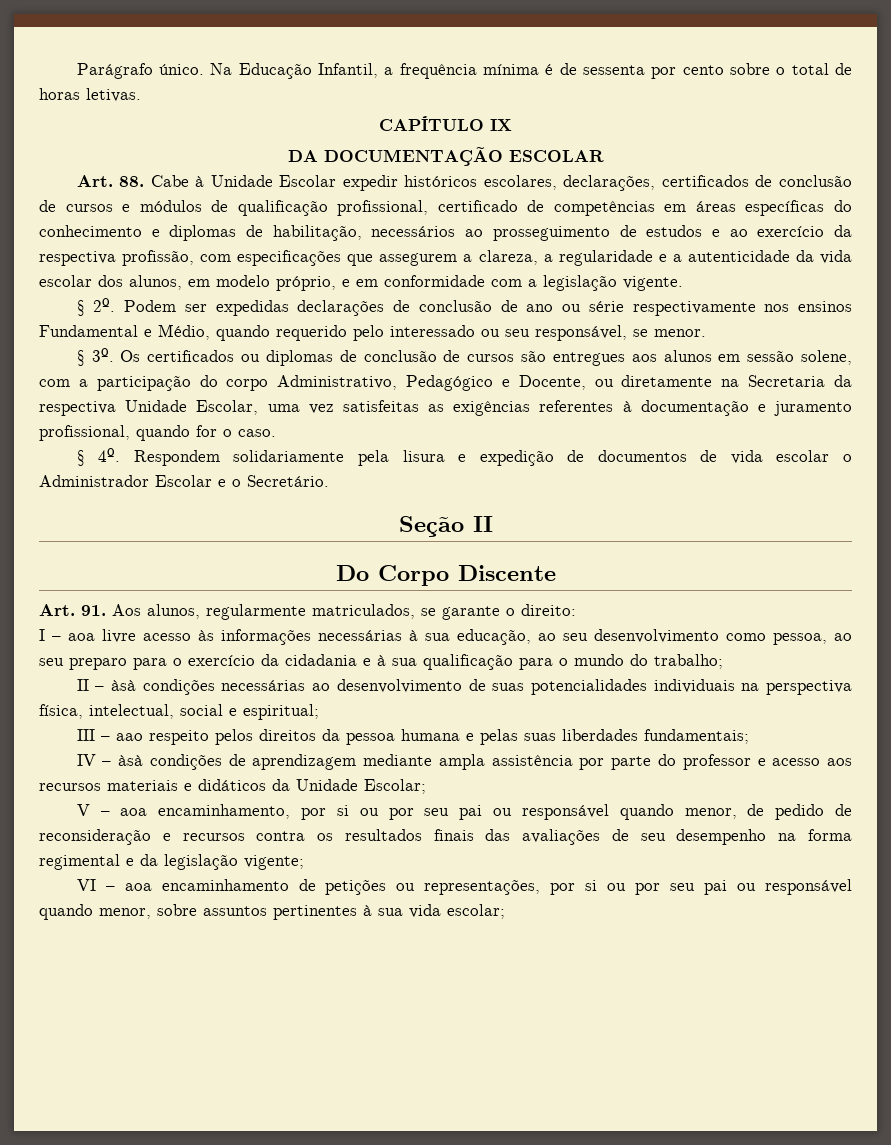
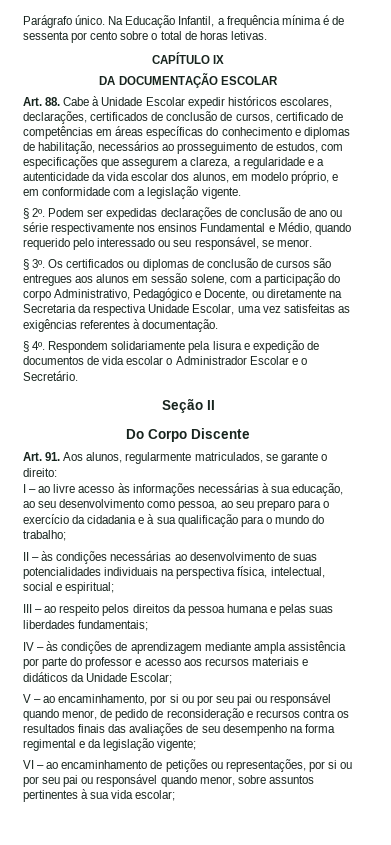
- Art. 88. Cabe à Unidade Escolar expedir históricos escolares, declarações, certificados de conclusão de cursos e módulos de qualificação profissional, certificado de competências em áreas específicas do conhecimento e diplomas de habilitação, necessários ao prosseguimento de estudos e ao exercício da respectiva profissão, com especificações que assegurem a clareza, a regularidade e a autenticidade da vida escolar dos alunos, em modelo próprio, e em conformidade com a legislação vigente.
+ Art. 88. Cabe à Unidade Escolar expedir históricos escolares, declarações, certificados de conclusão de cursos, certificado de competências em áreas específicas do conhecimento e diplomas de habilitação, necessários ao prosseguimento de estudos, com especificações que assegurem a clareza, a regularidade e a autenticidade da vida escolar dos alunos, em modelo próprio, e em conformidade com a legislação vigente.
- Os certificados ou diplomas de conclusão de cursos são entregues aos alunos em sessão solene, com a participação do corpo Administrativo, Pedagógico e Docente, ou diretamente na Secretaria da respectiva Unidade Escolar, uma vez satisfeitas as exigências referentes à documentação e juramento profissional, quando for o caso.
+ Os certificados ou diplomas de conclusão de cursos são entregues aos alunos em sessão solene, com a participação do corpo Administrativo, Pedagógico e Docente, ou diretamente na Secretaria da respectiva Unidade Escolar, uma vez satisfeitas as exigências referentes à documentação.
- I – aoa livre acesso às informações necessárias à sua educação, ao seu desenvolvimento como pessoa, ao seu preparo para o exercício da cidadania e à sua qualificação para o mundo do trabalho;
+ I – ao livre acesso às informações necessárias à sua educação, ao seu desenvolvimento como pessoa, ao seu preparo para o exercício da cidadania e à sua qualificação para o mundo do trabalho;
- II – àsà condições necessárias ao desenvolvimento de suas potencialidades individuais na perspectiva física, intelectual, social e espiritual;
+ II – às condições necessárias ao desenvolvimento de suas potencialidades individuais na perspectiva física, intelectual, social e espiritual;
- III – aao respeito pelos direitos da pessoa humana e pelas suas liberdades fundamentais;
+ III – ao respeito pelos direitos da pessoa humana e pelas suas liberdades fundamentais;
- IV – àsà condições de aprendizagem mediante ampla assistência por parte do professor e acesso aos recursos materiais e didáticos da Unidade Escolar;
+ IV – às condições de aprendizagem mediante ampla assistência por parte do professor e acesso aos recursos materiais e didáticos da Unidade Escolar;
- V – aoa encaminhamento, por si ou por seu pai ou responsável quando menor, de pedido de reconsideração e recursos contra os resultados finais das avaliações de seu desempenho na forma regimental e da legislação vigente;
+ V – ao encaminhamento, por si ou por seu pai ou responsável quando menor, de pedido de reconsideração e recursos contra os resultados finais das avaliações de seu desempenho na forma regimental e da legislação vigente;
- VI – aoa encaminhamento de petições ou representações, por si ou por seu pai ou responsável quando menor, sobre assuntos pertinentes à sua vida escolar;
+ VI – ao encaminhamento de petições ou representações, por si ou por seu pai ou responsável quando menor, sobre assuntos pertinentes à sua vida escolar;

